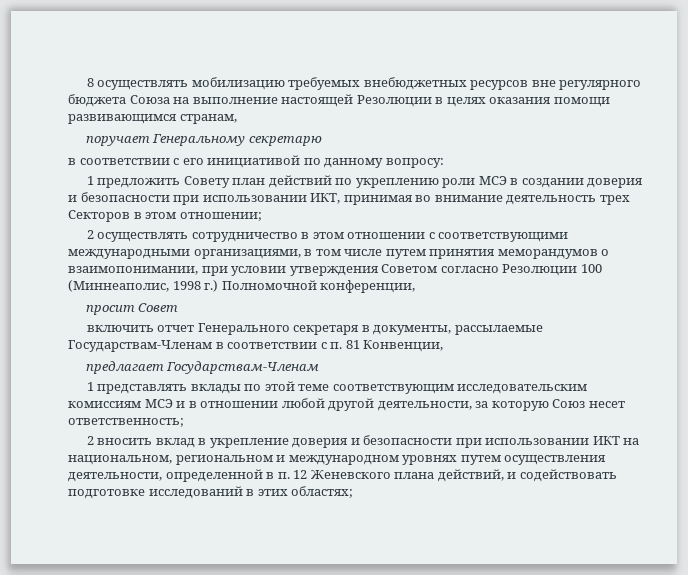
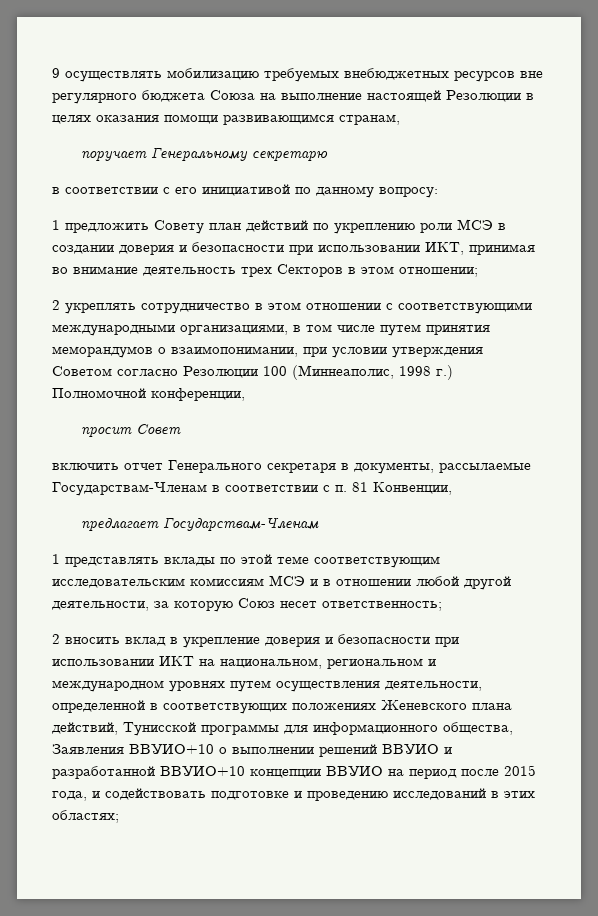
- 8 осуществлять мобилизацию требуемых внебюджетных ресурсов вне регулярного бюджета Союза на выполнение настоящей Резолюции в целях оказания помощи развивающимся странам,
+ 9 осуществлять мобилизацию требуемых внебюджетных ресурсов вне регулярного бюджета Союза на выполнение настоящей Резолюции в целях оказания помощи развивающимся странам,
- 2 осуществлять сотрудничество в этом отношении с соответствующими международными организациями, в том числе путем принятия меморандумов о взаимопонимании, при условии утверждения Советом согласно Резолюции 100 (Миннеаполис, 1998 г.) Полномочной конференции,
+ 2 укреплять сотрудничество в этом отношении с соответствующими международными организациями, в том числе путем принятия меморандумов о взаимопонимании, при условии утверждения Советом согласно Резолюции 100 (Миннеаполис, 1998 г.) Полномочной конференции,
- 2 вносить вклад в укрепление доверия и безопасности при использовании ИКТ на национальном, региональном и международном уровнях путем осуществления деятельности, определенной в п. 12 Женевского плана действий, и содействовать подготовке исследований в этих областях;
+ 2 вносить вклад в укрепление доверия и безопасности при использовании ИКТ на национальном, региональном и международном уровнях путем осуществления деятельности, определенной в соответствующих положениях Женевского плана действий, Тунисской программы для информационного общества, Заявления ВВУИО+10 о выполнении решений ВВУИО и разработанной ВВУИО+10 концепции ВВУИО на период после 2015 года, и содействовать подготовке и проведению исследований в этих областях;

